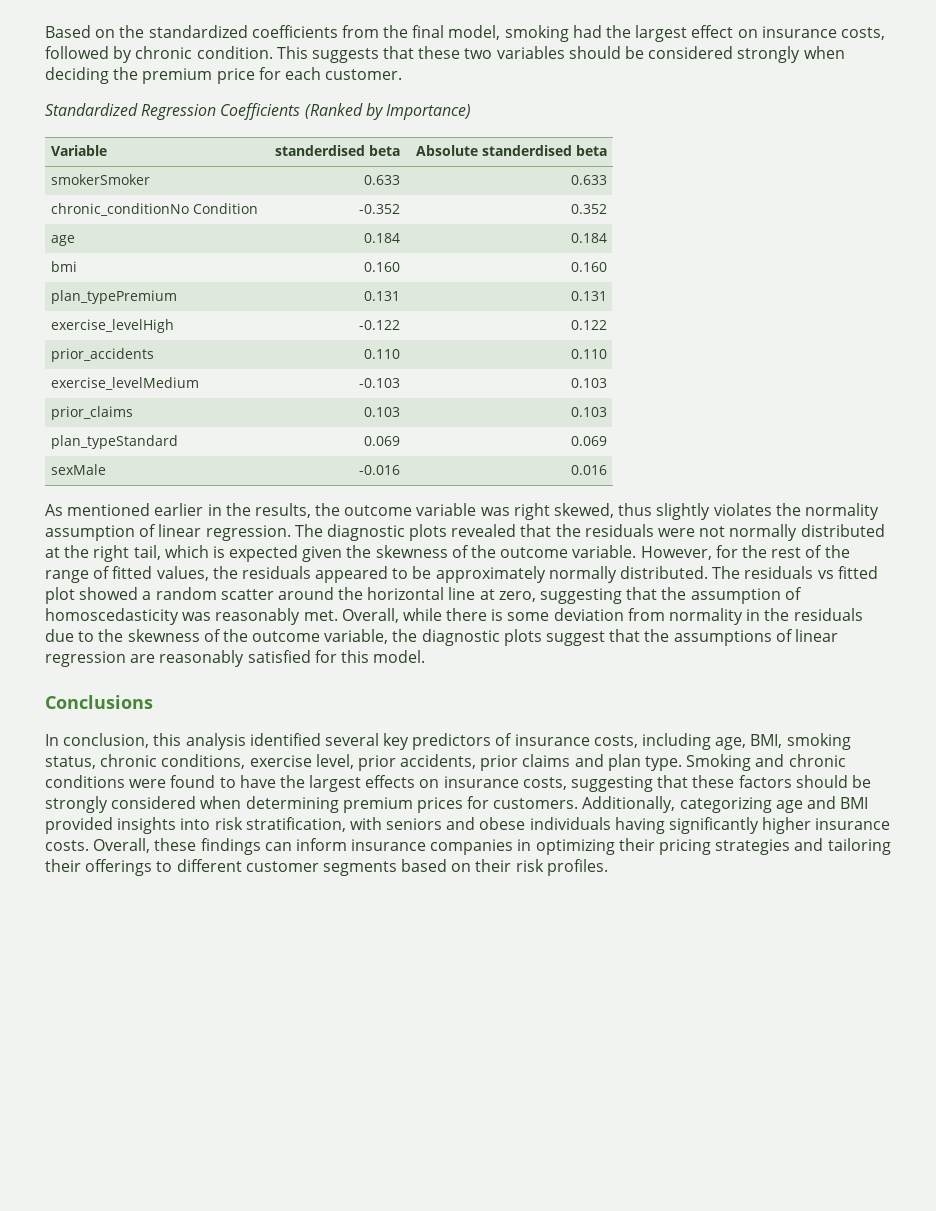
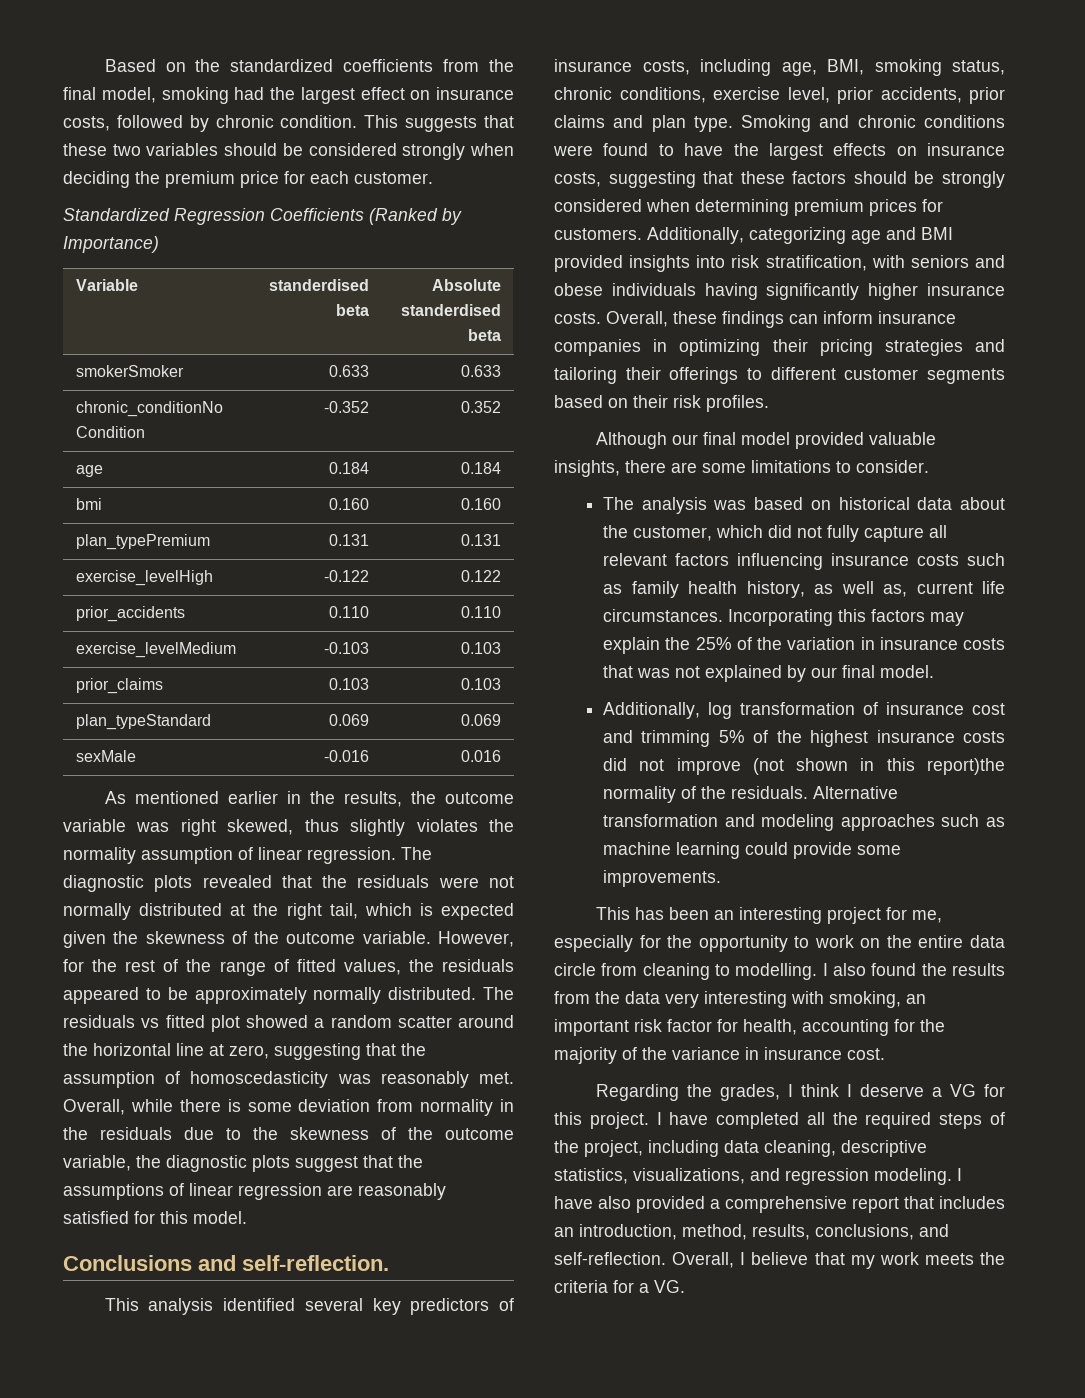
- Conclusions
- In conclusion, this analysis identified several key predictors of insurance costs, including age, BMI, smoking status, chronic conditions, exercise level, prior accidents, prior claims and plan type.
+ Conclusions and self-reflection.
+ This analysis identified several key predictors of insurance costs, including age, BMI, smoking status, chronic conditions, exercise level, prior accidents, prior claims and plan type.
+ Although our final model provided valuable insights, there are some limitations to consider.
+ The analysis was based on historical data about the customer, which did not fully capture all relevant factors influencing insurance costs such as family health history, as well as, current life circumstances. Incorporating this factors may explain the 25% of the variation in insurance costs that was not explained by our final model.
+ Additionally, log transformation of insurance cost and trimming 5% of the highest insurance costs did not improve (not shown in this report)the normality of the residuals. Alternative transformation and modeling approaches such as machine learning could provide some improvements.
+ This has been an interesting project for me, especially for the opportunity to work on the entire data circle from cleaning to modelling. I also found the results from the data very interesting with smoking, an important risk factor for health, accounting for the majority of the variance in insurance cost.
+ Regarding the grades, I think I deserve a VG for this project. I have completed all the required steps of the project, including data cleaning, descriptive statistics, visualizations, and regression modeling. I have also provided a comprehensive report that includes an introduction, method, results, conclusions, and self-reflection. Overall, I believe that my work meets the criteria for a VG.

